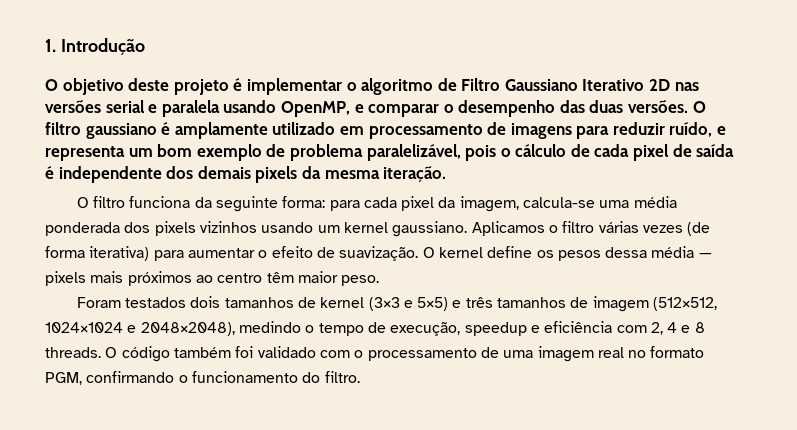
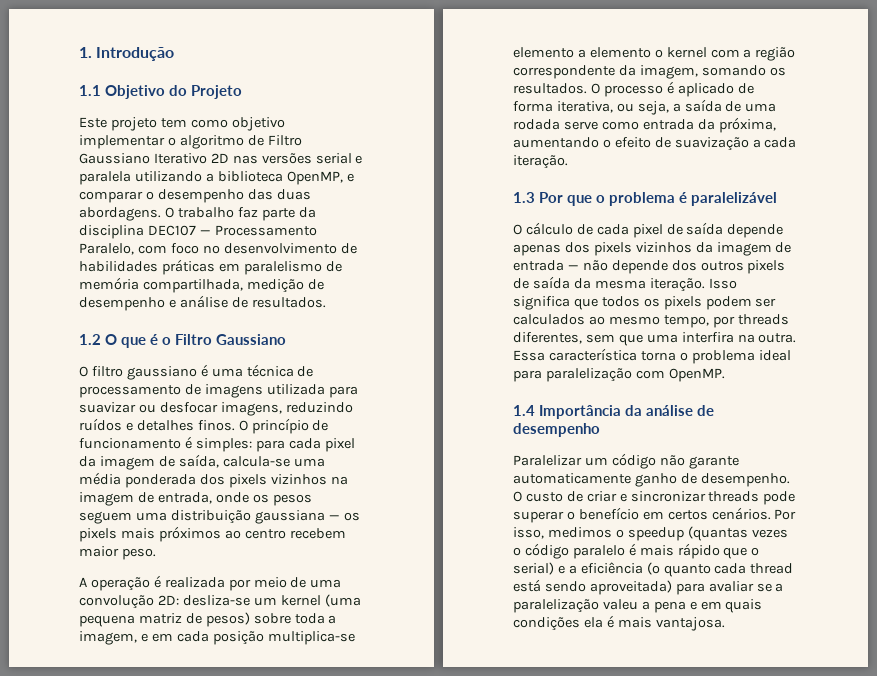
- O objetivo deste projeto é implementar o algoritmo de Filtro Gaussiano Iterativo 2D nas versões serial e paralela usando OpenMP, e comparar o desempenho das duas versões. O filtro gaussiano é amplamente utilizado em processamento de imagens para reduzir ruído, e representa um bom exemplo de problema paralelizável, pois o cálculo de cada pixel de saída é independente dos demais pixels da mesma iteração.
- O filtro funciona da seguinte forma: para cada pixel da imagem, calcula-se uma média ponderada dos pixels vizinhos usando um kernel gaussiano. Aplicamos o filtro várias vezes (de forma iterativa) para aumentar o efeito de suavização. O kernel define os pesos dessa média — pixels mais próximos ao centro têm maior peso.
+ 1.1 Objetivo do Projeto
+ Este projeto tem como objetivo implementar o algoritmo de Filtro Gaussiano Iterativo 2D nas versões serial e paralela utilizando a biblioteca OpenMP, e comparar o desempenho das duas abordagens. O trabalho faz parte da disciplina DEC107 — Processamento Paralelo, com foco no desenvolvimento de habilidades práticas em paralelismo de memória compartilhada, medição de desempenho e análise de resultados.
+ 1.2 O que é o Filtro Gaussiano
+ O filtro gaussiano é uma técnica de processamento de imagens utilizada para suavizar ou desfocar imagens, reduzindo ruídos e detalhes finos. O princípio de funcionamento é simples: para cada pixel da imagem de saída, calcula-se uma média ponderada dos pixels vizinhos na imagem de entrada, onde os pesos seguem uma distribuição gaussiana — os pixels mais próximos ao centro recebem maior peso.
- Foram testados dois tamanhos de kernel (3×3 e 5×5) e três tamanhos de imagem (512×512, 1024×1024 e 2048×2048), medindo o tempo de execução, speedup e eficiência com 2, 4 e 8 threads. O código também foi validado com o processamento de uma imagem real no formato PGM, confirmando o funcionamento do filtro.
+ A operação é realizada por meio de uma convolução 2D: desliza-se um kernel (uma pequena matriz de pesos) sobre toda a imagem, e em cada posição multiplica-se elemento a elemento o kernel com a região correspondente da imagem, somando os resultados. O processo é aplicado de forma iterativa, ou seja, a saída de uma rodada serve como entrada da próxima, aumentando o efeito de suavização a cada iteração.
+ 1.3 Por que o problema é paralelizável
+ O cálculo de cada pixel de saída depende apenas dos pixels vizinhos da imagem de entrada — não depende dos outros pixels de saída da mesma iteração. Isso significa que todos os pixels podem ser calculados ao mesmo tempo, por threads diferentes, sem que uma interfira na outra. Essa característica torna o problema ideal para paralelização com OpenMP.
+ 1.4 Importância da análise de desempenho
+ Paralelizar um código não garante automaticamente ganho de desempenho. O custo de criar e sincronizar threads pode superar o benefício em certos cenários. Por isso, medimos o speedup (quantas vezes o código paralelo é mais rápido que o serial) e a eficiência (o quanto cada thread está sendo aproveitada) para avaliar se a paralelização valeu a pena e em quais condições ela é mais vantajosa.

